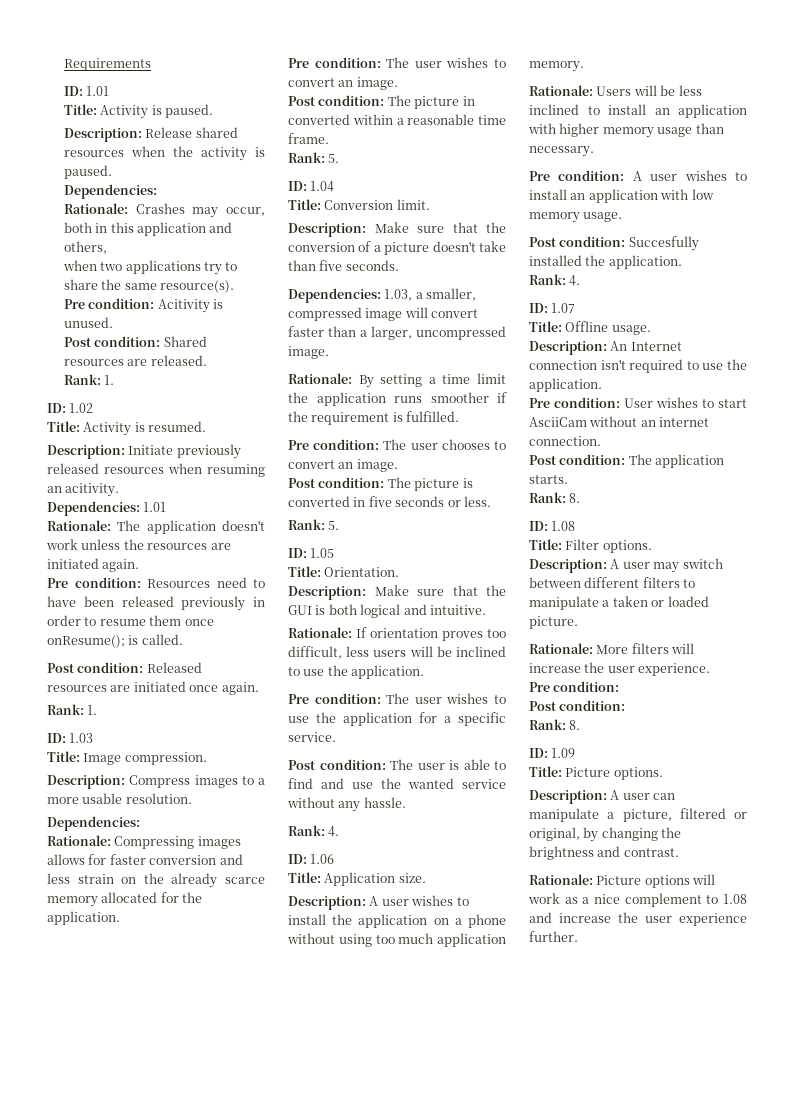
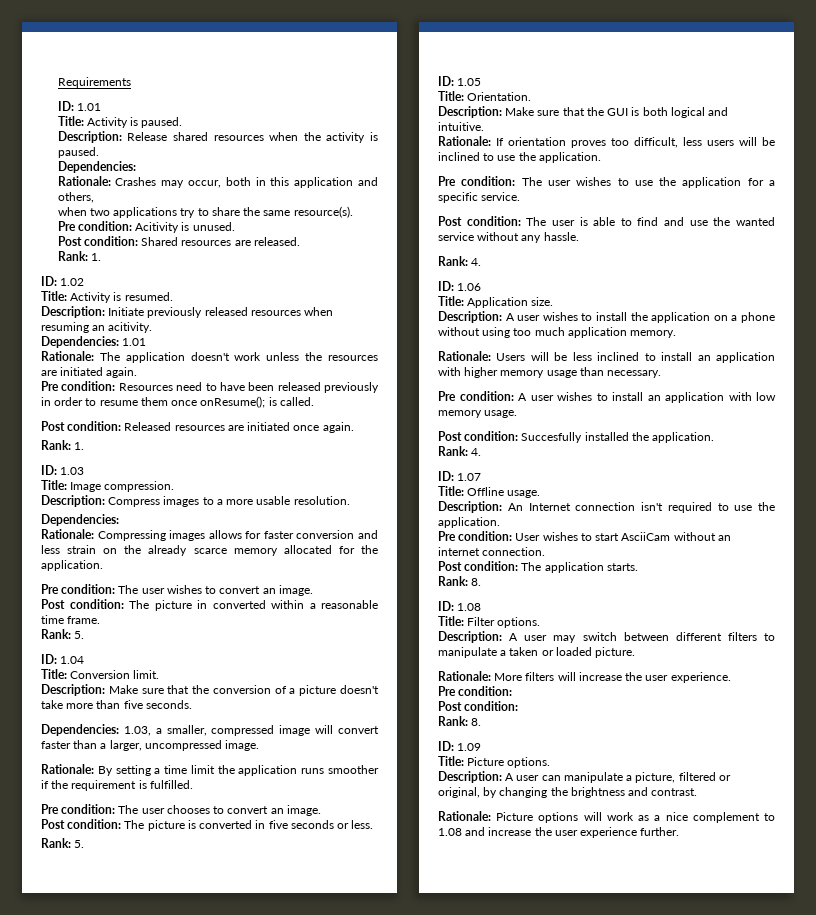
- Description: Make sure that the conversion of a picture doesn't take than five seconds.
+ Description: Make sure that the conversion of a picture doesn't take more than five seconds.

